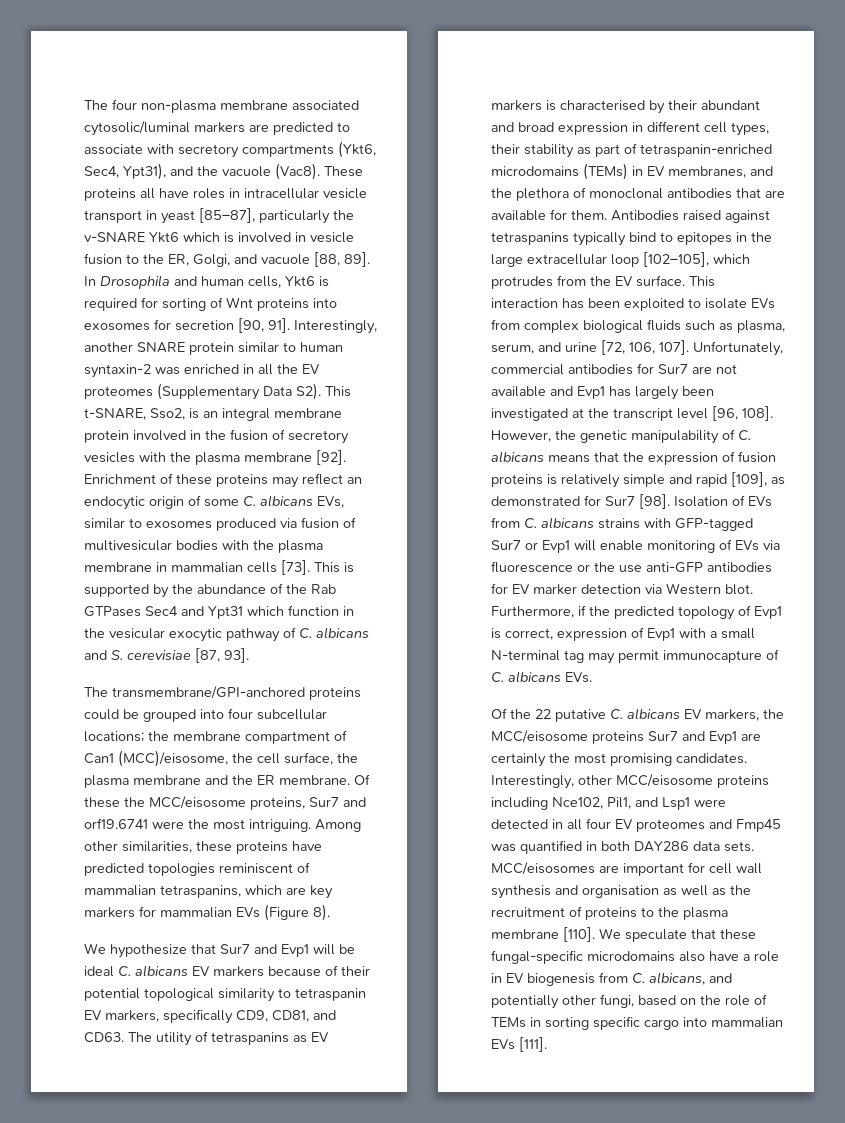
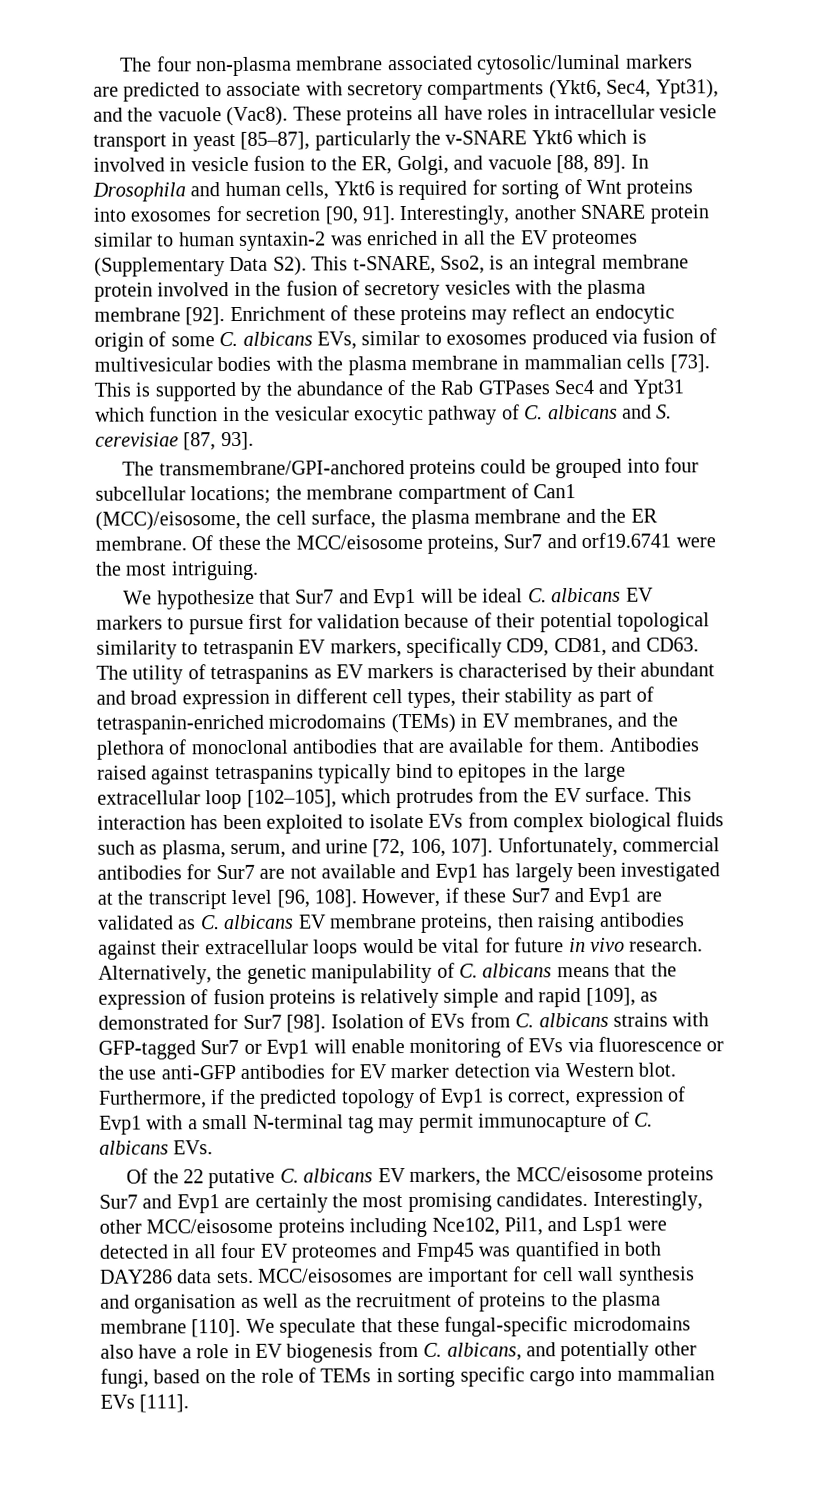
- Among other similarities, these proteins have predicted topologies reminiscent of mammalian tetraspanins, which are key markers for mammalian EVs (Figure 8).
- We hypothesize that Sur7 and Evp1 will be ideal C. albicans EV markers because of their potential topological similarity to tetraspanin EV markers, specifically CD9, CD81, and CD63.
+ We hypothesize that Sur7 and Evp1 will be ideal C. albicans EV markers to pursue first for validation because of their potential topological similarity to tetraspanin EV markers, specifically CD9, CD81, and CD63.
- However, the genetic manipulability of C. albicans means that the expression of fusion proteins is relatively simple and rapid [109], as demonstrated for Sur7 [98].
+ However, if these Sur7 and Evp1 are validated as C. albicans EV membrane proteins, then raising antibodies against their extracellular loops would be vital for future in vivo research. Alternatively, the genetic manipulability of C. albicans means that the expression of fusion proteins is relatively simple and rapid [109], as demonstrated for Sur7 [98].

